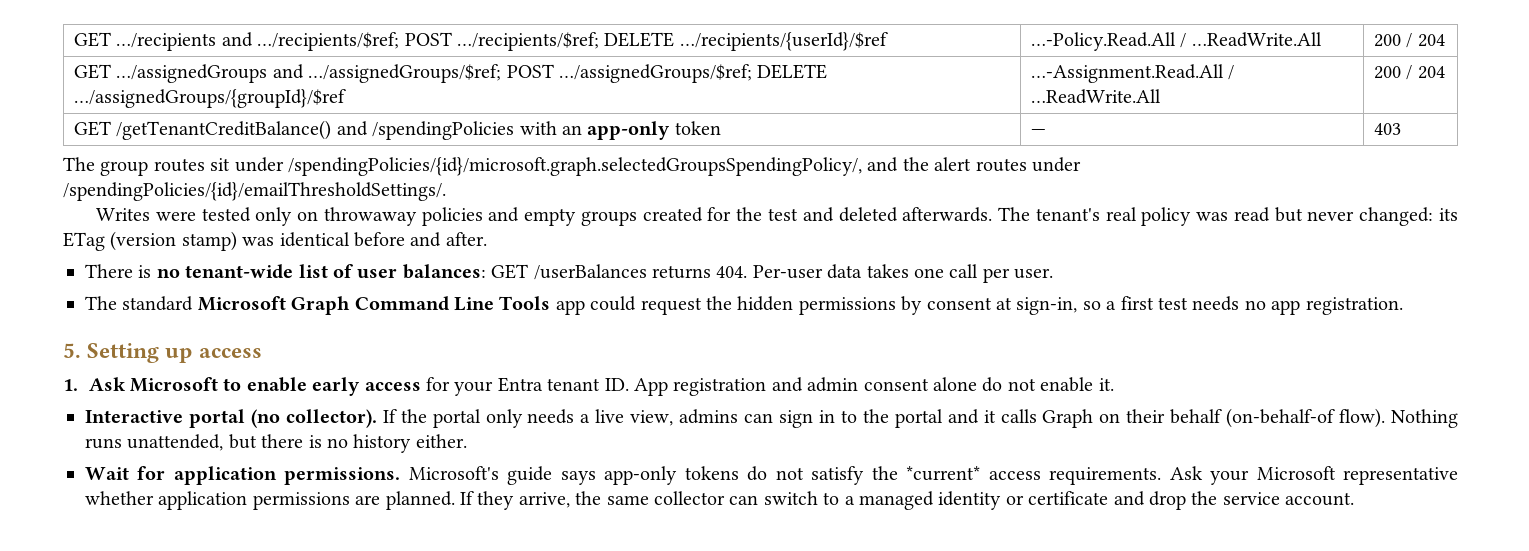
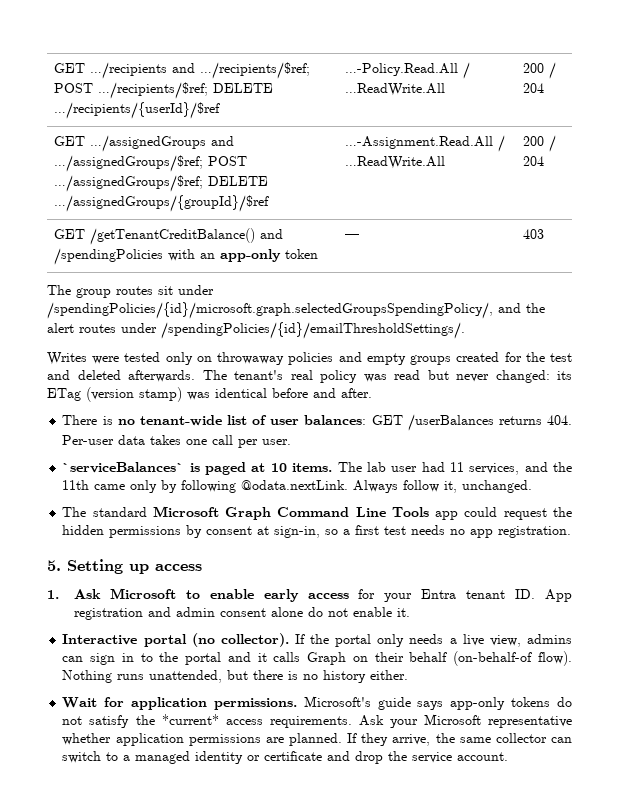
+ `serviceBalances` is paged at 10 items. The lab user had 11 services, and the 11th came only by following @odata.nextLink. Always follow it, unchanged.

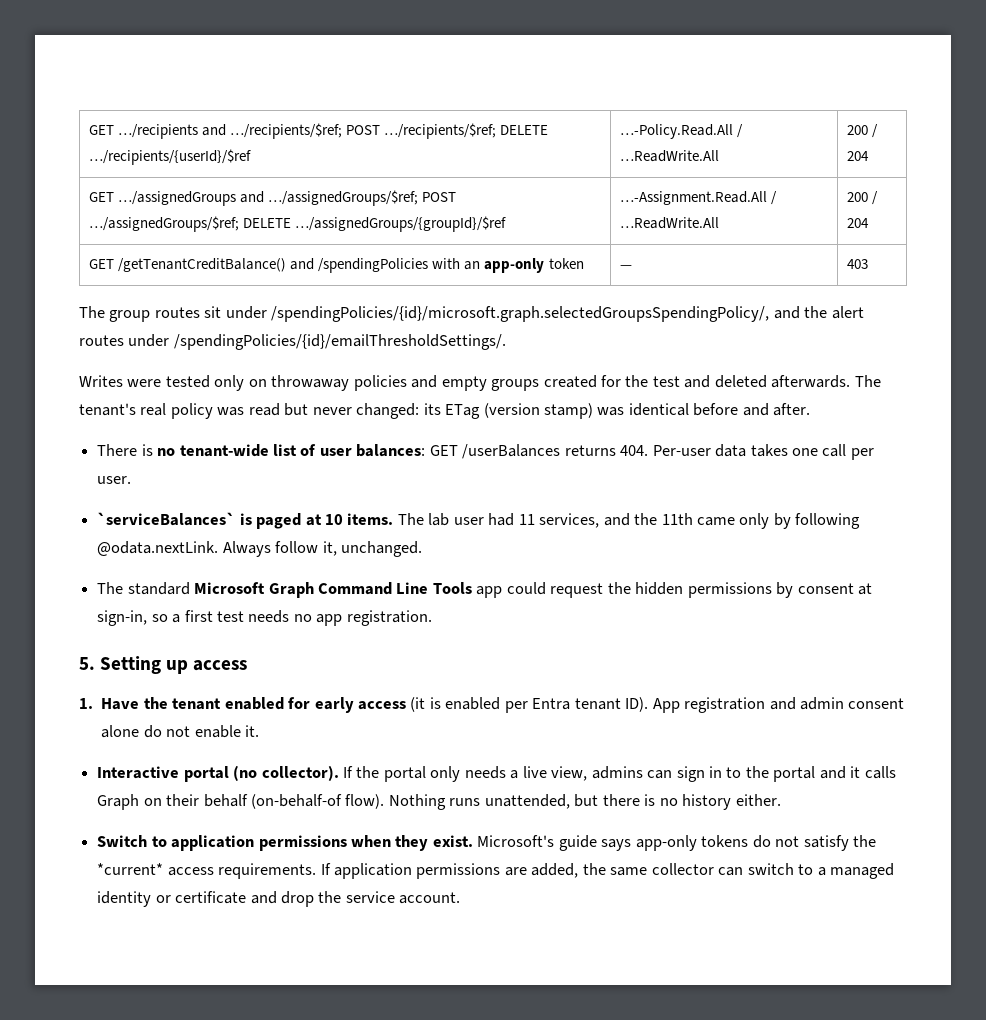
- 1. Ask Microsoft to enable early access for your Entra tenant ID. App registration and admin consent alone do not enable it.
+ 1. Have the tenant enabled for early access (it is enabled per Entra tenant ID). App registration and admin consent alone do not enable it.
- Wait for application permissions.
+ Switch to application permissions when they exist.
- Ask your Microsoft representative whether application permissions are planned. If they arrive, the same collector can switch to a managed identity or certificate and drop the service account.
+ If application permissions are added, the same collector can switch to a managed identity or certificate and drop the service account.

